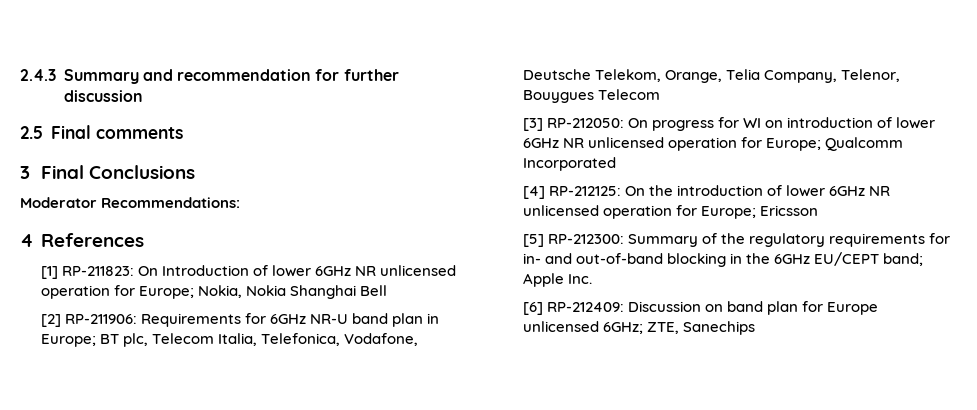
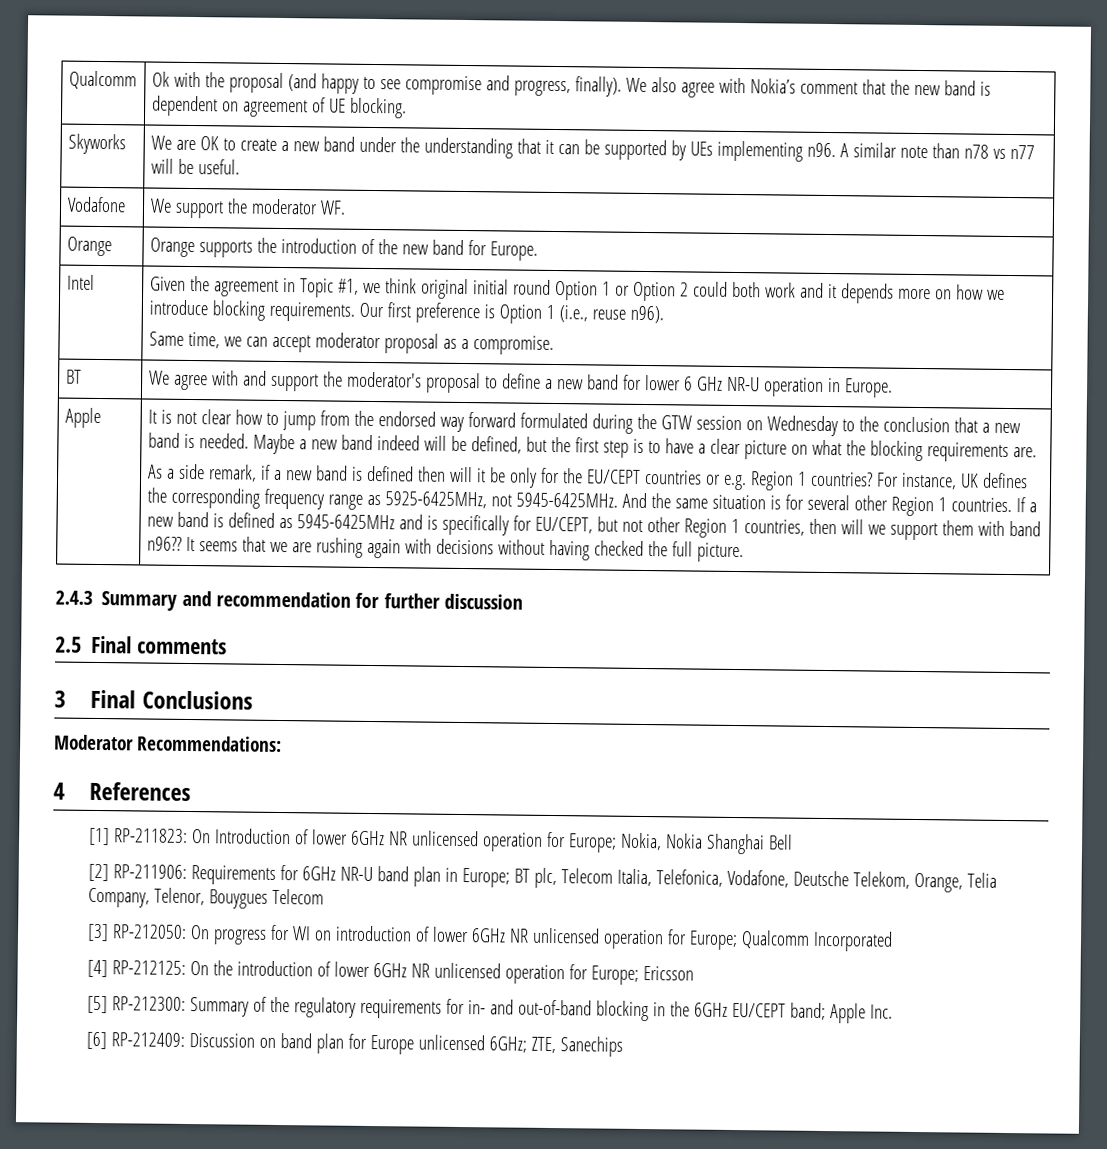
+ Qualcomm | Ok with the proposal (and happy to see compromise and progress, finally). We also agree with Nokia’s comment that the new band is dependent on agreement of UE blocking.
+ Skyworks | We are OK to create a new band under the understanding that it can be supported by UEs implementing n96. A similar note than n78 vs n77 will be useful.
+ Vodafone | We support the moderator WF.
+ Orange | Orange supports the introduction of the new band for Europe.
+ Intel | Given the agreement in Topic #1, we think original initial round Option 1 or Option 2 could both work and it depends more on how we introduce blocking requirements. Our first preference is Option 1 (i.e., reuse n96).
+ Same time, we can accept moderator proposal as a compromise.
+ BT | We agree with and support the moderator's proposal to define a new band for lower 6 GHz NR-U operation in Europe.
+ Apple | It is not clear how to jump from the endorsed way forward formulated during the GTW session on Wednesday to the conclusion that a new band is needed. Maybe a new band indeed will be defined, but the first step is to have a clear picture on what the blocking requirements are.
+ As a side remark, if a new band is defined then will it be only for the EU/CEPT countries or e.g. Region 1 countries? For instance, UK defines the corresponding frequency range as 5925-6425MHz, not 5945-6425MHz. And the same situation is for several other Region 1 countries. If a new band is defined as 5945-6425MHz and is specifically for EU/CEPT, but not other Region 1 countries, then will we support them with band n96?? It seems that we are rushing again with decisions without having checked the full picture.

